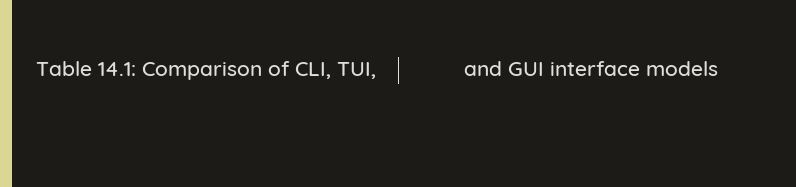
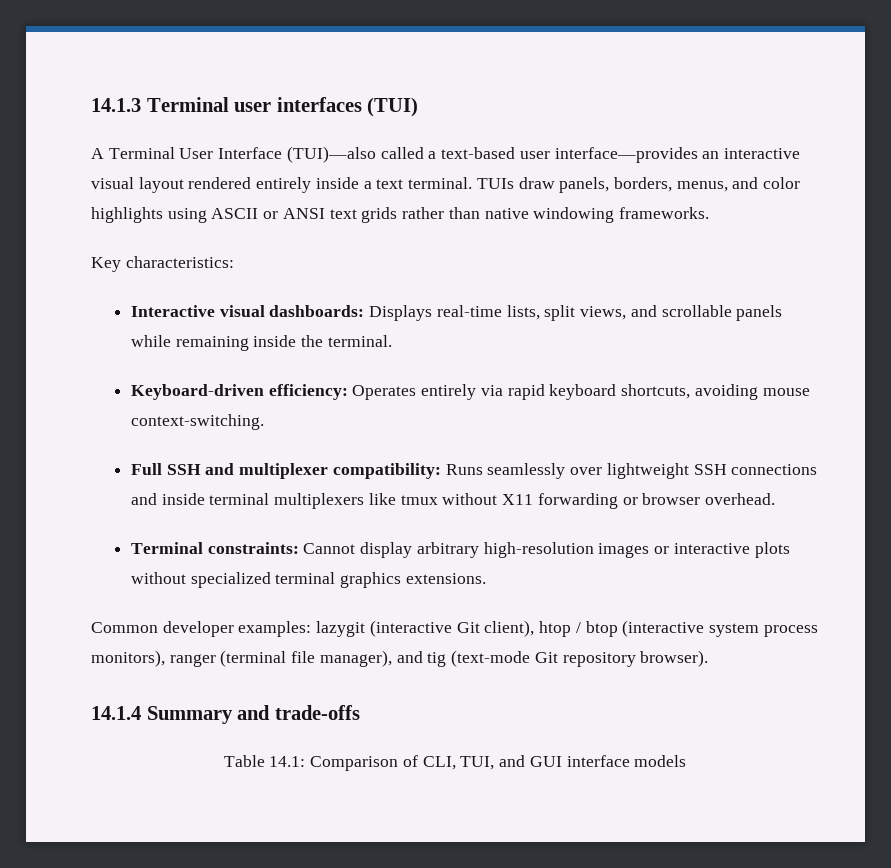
+ 14.1.3 Terminal user interfaces (TUI)
+ A Terminal User Interface (TUI)—also called a text-based user interface—provides an interactive visual layout rendered entirely inside a text terminal. TUIs draw panels, borders, menus, and color highlights using ASCII or ANSI text grids rather than native windowing frameworks.
+ Key characteristics:
+ Interactive visual dashboards: Displays real-time lists, split views, and scrollable panels while remaining inside the terminal.
+ Keyboard-driven efficiency: Operates entirely via rapid keyboard shortcuts, avoiding mouse context-switching.
+ Full SSH and multiplexer compatibility: Runs seamlessly over lightweight SSH connections and inside terminal multiplexers like tmux without X11 forwarding or browser overhead.
+ Terminal constraints: Cannot display arbitrary high-resolution images or interactive plots without specialized terminal graphics extensions.
+ Common developer examples: lazygit (interactive Git client), htop / btop (interactive system process monitors), ranger (terminal file manager), and tig (text-mode Git repository browser).
+ 14.1.4 Summary and trade-offs

